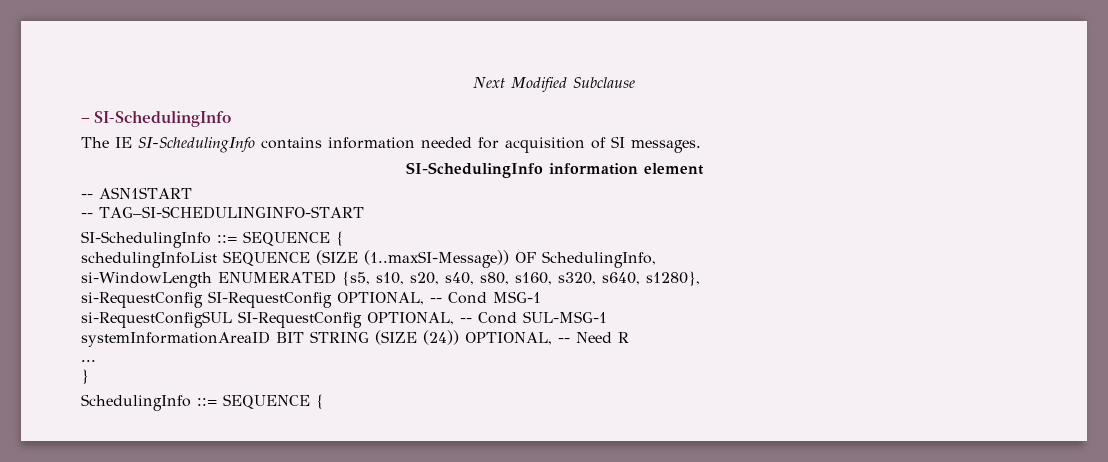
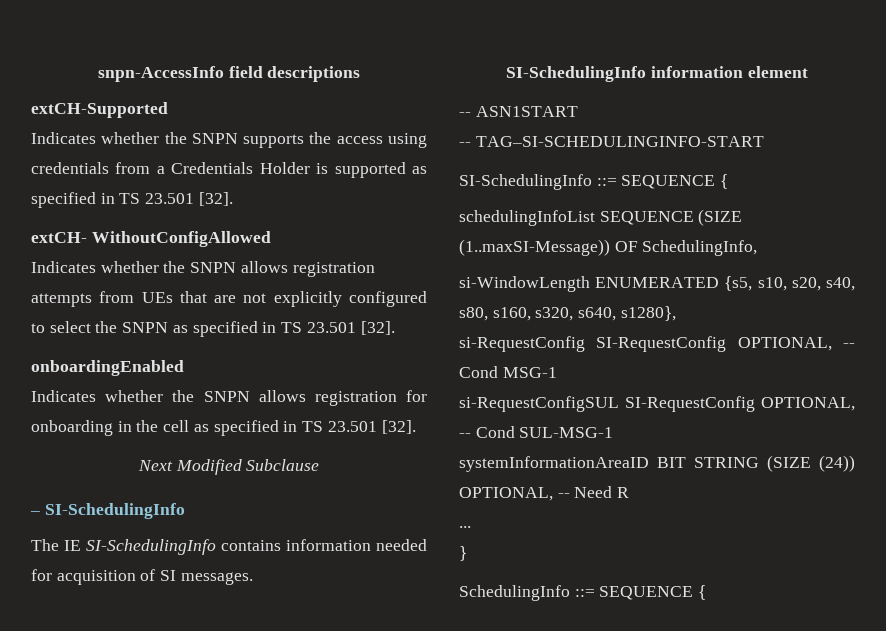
+ snpn-AccessInfo field descriptions
+ extCH-Supported
+ Indicates whether the SNPN supports the access using credentials from a Credentials Holder is supported as specified in TS 23.501 [32].
+ extCH- WithoutConfigAllowed
+ Indicates whether the SNPN allows registration attempts from UEs that are not explicitly configured to select the SNPN as specified in TS 23.501 [32].
+ onboardingEnabled
+ Indicates whether the SNPN allows registration for onboarding in the cell as specified in TS 23.501 [32].

